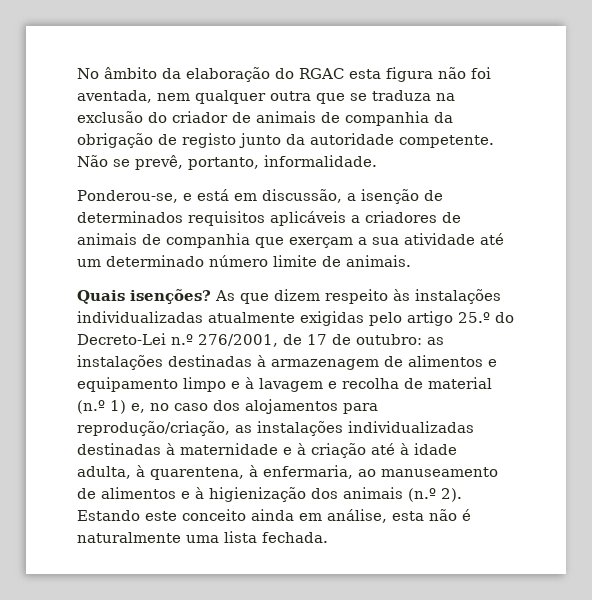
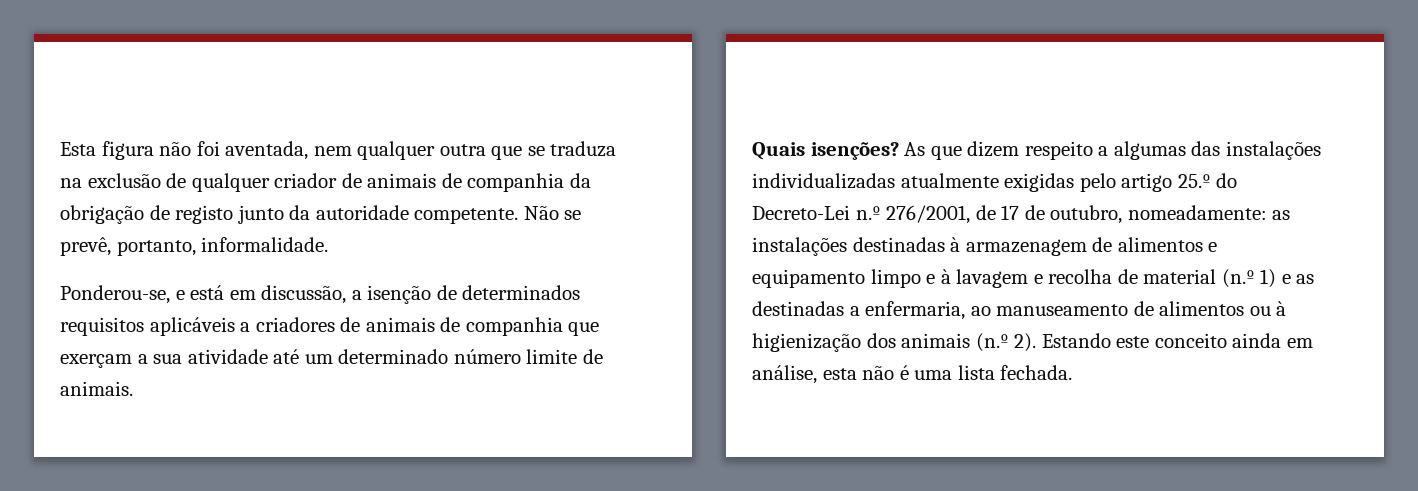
- No âmbito da elaboração do RGAC esta figura não foi aventada, nem qualquer outra que se traduza na exclusão do criador de animais de companhia da obrigação de registo junto da autoridade competente.
+ Esta figura não foi aventada, nem qualquer outra que se traduza na exclusão de qualquer criador de animais de companhia da obrigação de registo junto da autoridade competente.
- As que dizem respeito às instalações individualizadas atualmente exigidas pelo artigo 25.º do Decreto-Lei n.º 276/2001, de 17 de outubro: as instalações destinadas à armazenagem de alimentos e equipamento limpo e à lavagem e recolha de material (n.º 1) e, no caso dos alojamentos para reprodução/criação, as instalações individualizadas destinadas à maternidade e à criação até à idade adulta, à quarentena, à enfermaria, ao manuseamento de alimentos e à higienização dos animais (n.º 2).
+ As que dizem respeito a algumas das instalações individualizadas atualmente exigidas pelo artigo 25.º do Decreto-Lei n.º 276/2001, de 17 de outubro, nomeadamente: as instalações destinadas à armazenagem de alimentos e equipamento limpo e à lavagem e recolha de material (n.º 1) e as destinadas a enfermaria, ao manuseamento de alimentos ou à higienização dos animais (n.º 2).
- Estando este conceito ainda em análise, esta não é naturalmente uma lista fechada.
+ Estando este conceito ainda em análise, esta não é uma lista fechada.

